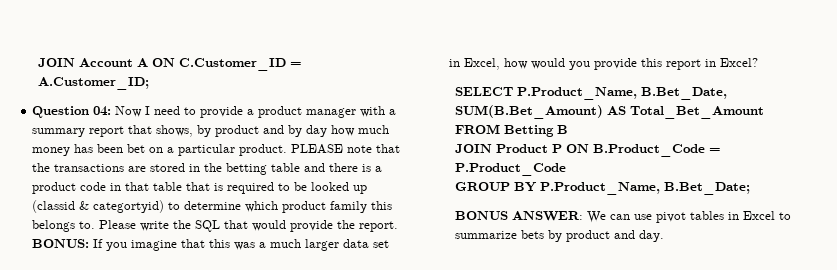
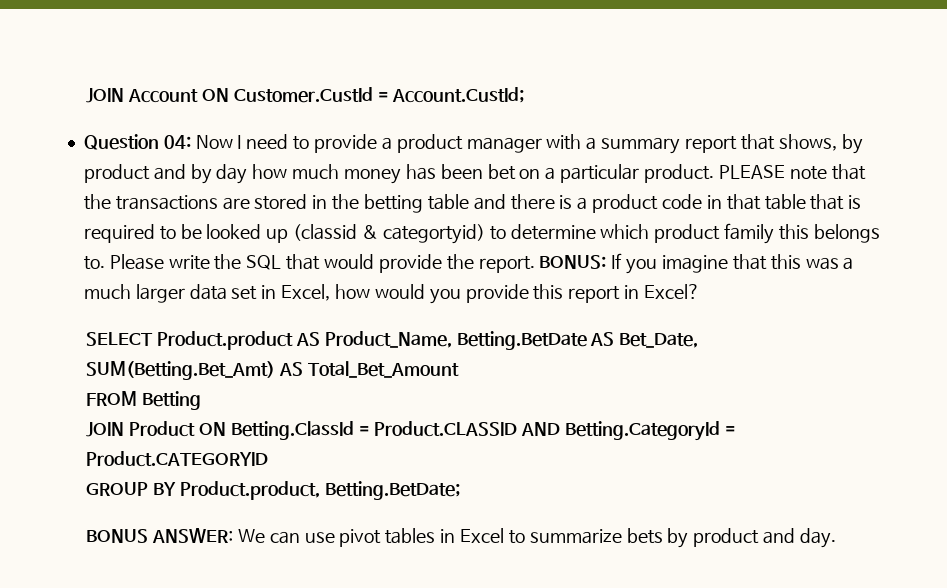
- JOIN Account A ON C.Customer_ID = A.Customer_ID;
+ JOIN Account ON Customer.CustId = Account.CustId;
- SELECT P.Product_Name, B.Bet_Date, SUM(B.Bet_Amount) AS Total_Bet_Amount
+ SELECT Product.product AS Product_Name, Betting.BetDate AS Bet_Date, SUM(Betting.Bet_Amt) AS Total_Bet_Amount
- FROM Betting B
+ FROM Betting
- JOIN Product P ON B.Product_Code = P.Product_Code
+ JOIN Product ON Betting.ClassId = Product.CLASSID AND Betting.CategoryId = Product.CATEGORYID
- GROUP BY P.Product_Name, B.Bet_Date;
+ GROUP BY Product.product, Betting.BetDate;

